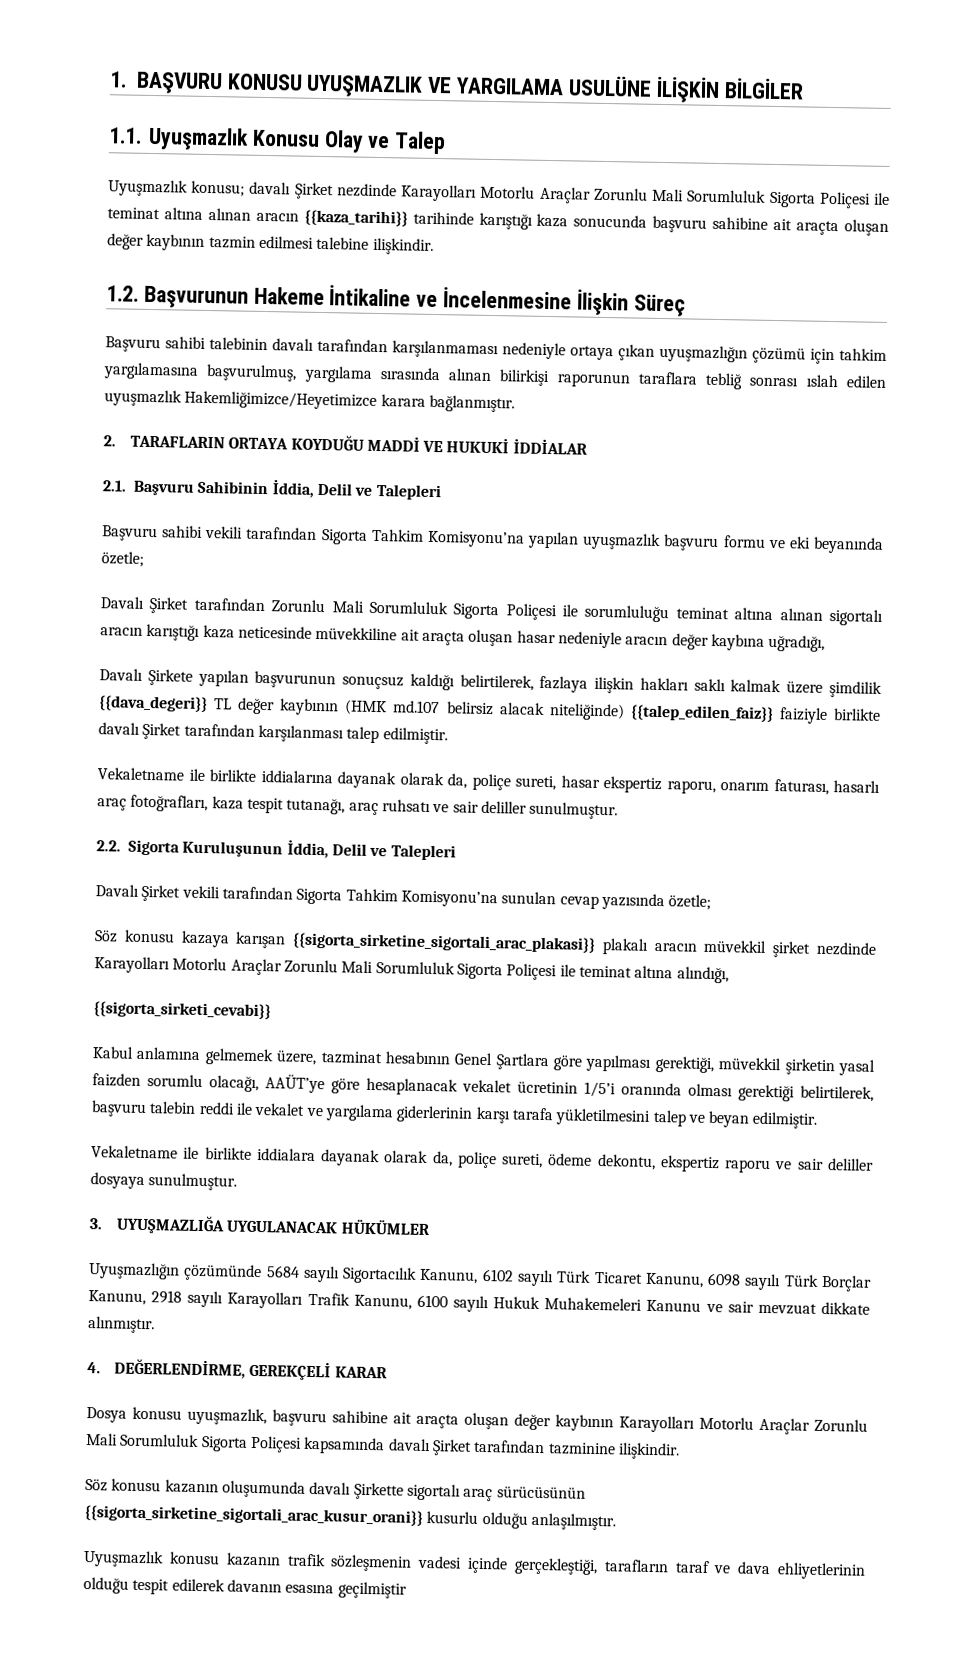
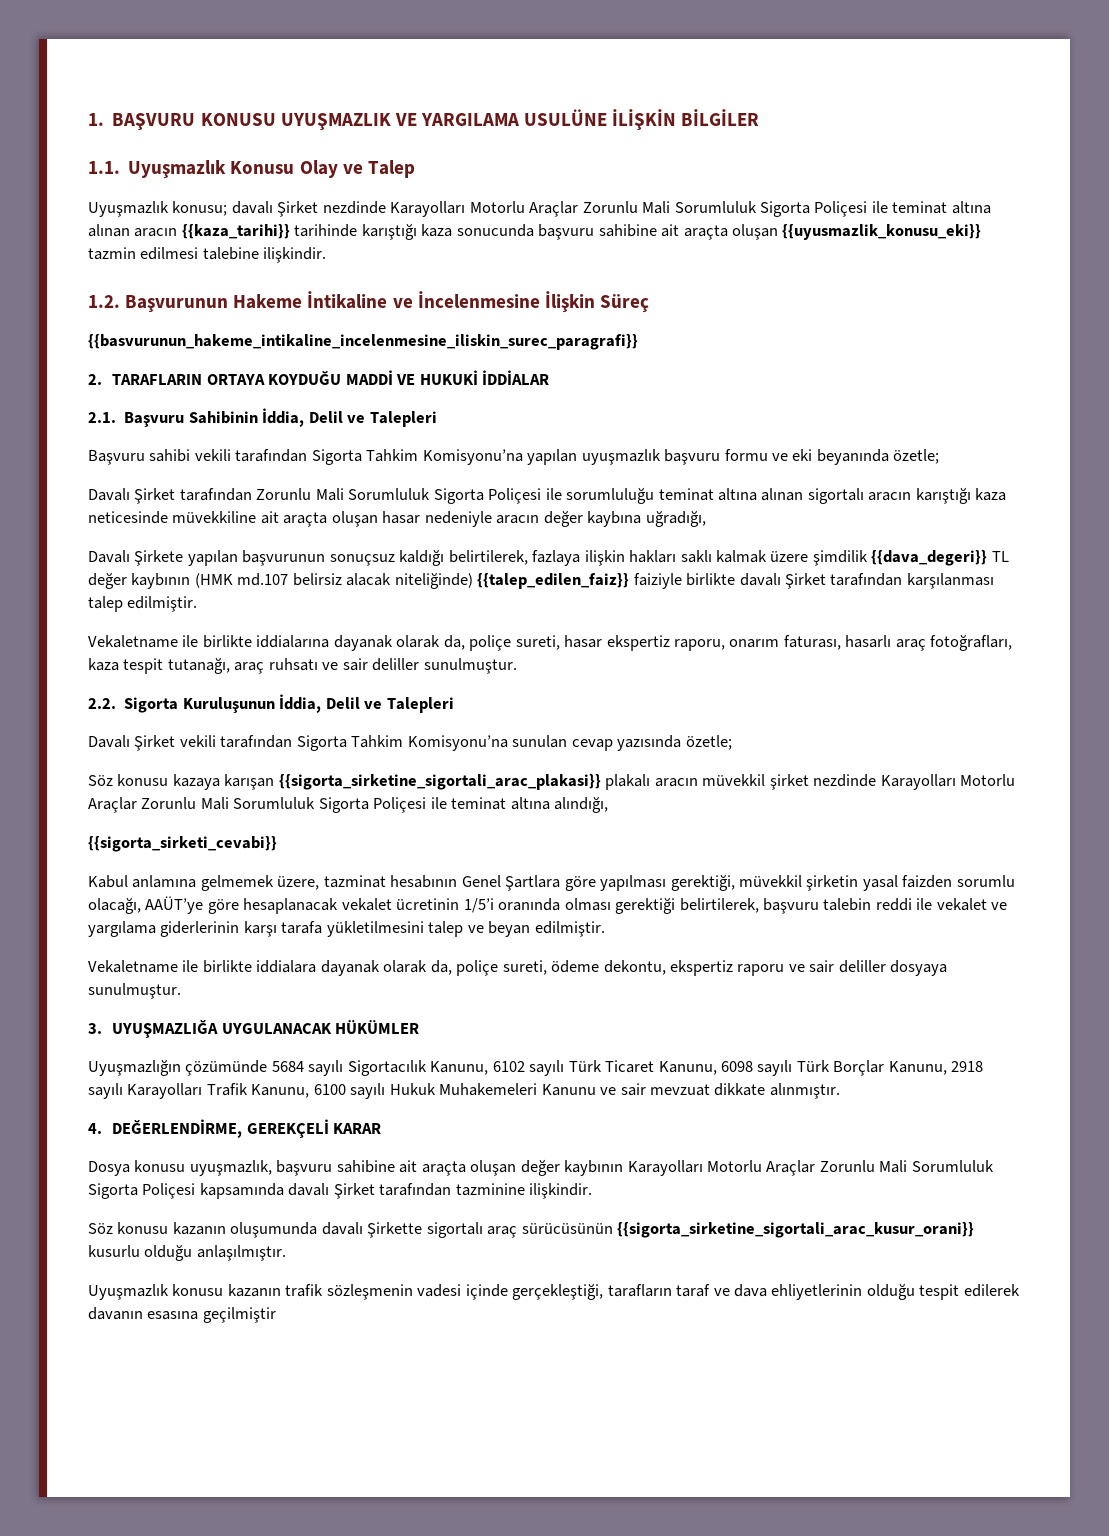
- Uyuşmazlık konusu; davalı Şirket nezdinde Karayolları Motorlu Araçlar Zorunlu Mali Sorumluluk Sigorta Poliçesi ile teminat altına alınan aracın {{kaza_tarihi}} tarihinde karıştığı kaza sonucunda başvuru sahibine ait araçta oluşan değer kaybının tazmin edilmesi talebine ilişkindir.
+ Uyuşmazlık konusu; davalı Şirket nezdinde Karayolları Motorlu Araçlar Zorunlu Mali Sorumluluk Sigorta Poliçesi ile teminat altına alınan aracın {{kaza_tarihi}} tarihinde karıştığı kaza sonucunda başvuru sahibine ait araçta oluşan {{uyusmazlik_konusu_eki}} tazmin edilmesi talebine ilişkindir.
- Başvuru sahibi talebinin davalı tarafından karşılanmaması nedeniyle ortaya çıkan uyuşmazlığın çözümü için tahkim yargılamasına başvurulmuş, yargılama sırasında alınan bilirkişi raporunun taraflara tebliğ sonrası ıslah edilen uyuşmazlık Hakemliğimizce/Heyetimizce karara bağlanmıştır.
+ {{basvurunun_hakeme_intikaline_incelenmesine_iliskin_surec_paragrafi}}

